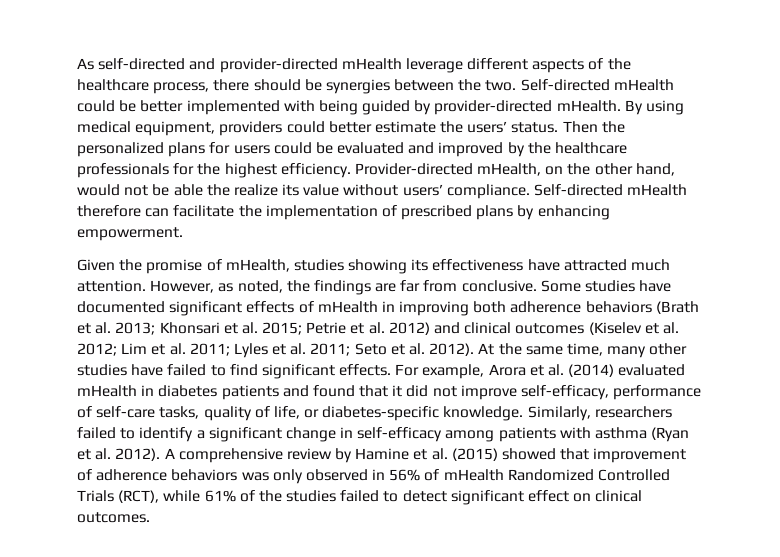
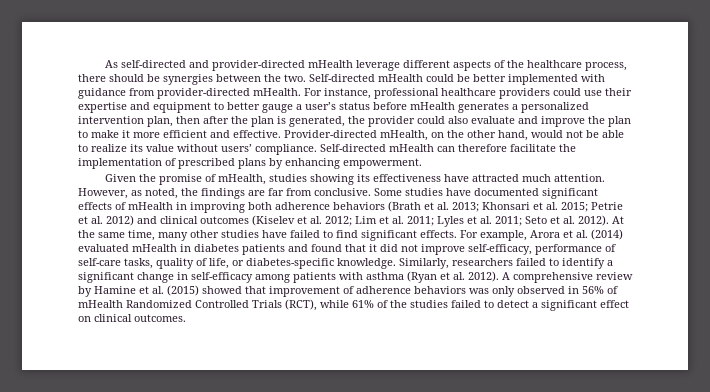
- Self-directed mHealth could be better implemented with being guided by provider-directed mHealth. By using medical equipment, providers could better estimate the users’ status. Then the personalized plans for users could be evaluated and improved by the healthcare professionals for the highest efficiency.
+ Self-directed mHealth could be better implemented with guidance from provider-directed mHealth. For instance, professional healthcare providers could use their expertise and equipment to better gauge a user’s status before mHealth generates a personalized intervention plan, then after the plan is generated, the provider could also evaluate and improve the plan to make it more efficient and effective.
- Provider-directed mHealth, on the other hand, would not be able the realize its value without users’ compliance.
+ Provider-directed mHealth, on the other hand, would not be able to realize its value without users’ compliance.
- Self-directed mHealth therefore can facilitate the implementation of prescribed plans by enhancing empowerment.
+ Self-directed mHealth can therefore facilitate the implementation of prescribed plans by enhancing empowerment.
- A comprehensive review by Hamine et al. (2015) showed that improvement of adherence behaviors was only observed in 56% of mHealth Randomized Controlled Trials (RCT), while 61% of the studies failed to detect significant effect on clinical outcomes.
+ A comprehensive review by Hamine et al. (2015) showed that improvement of adherence behaviors was only observed in 56% of mHealth Randomized Controlled Trials (RCT), while 61% of the studies failed to detect a significant effect on clinical outcomes.

